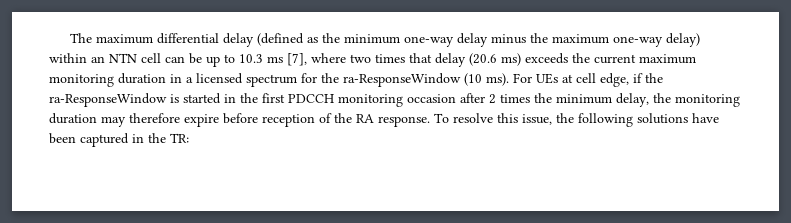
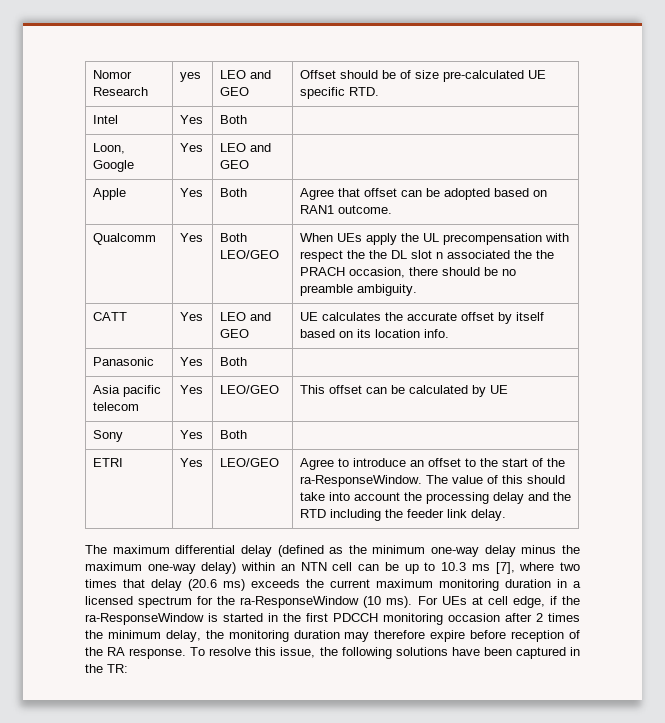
+ Nomor Research | yes | LEO and GEO | Offset should be of size pre-calculated UE specific RTD.
+ Intel | Yes | Both |
+ Loon, Google | Yes | LEO and GEO |
+ Apple | Yes | Both | Agree that offset can be adopted based on RAN1 outcome.
+ Qualcomm | Yes | Both LEO/GEO | When UEs apply the UL precompensation with respect the the DL slot n associated the the PRACH occasion, there should be no preamble ambiguity.
+ CATT | Yes | LEO and GEO | UE calculates the accurate offset by itself based on its location info.
+ Panasonic | Yes | Both |
+ Asia pacific telecom | Yes | LEO/GEO | This offset can be calculated by UE
+ Sony | Yes | Both |
+ ETRI | Yes | LEO/GEO | Agree to introduce an offset to the start of the ra-ResponseWindow. The value of this should take into account the processing delay and the RTD including the feeder link delay.

